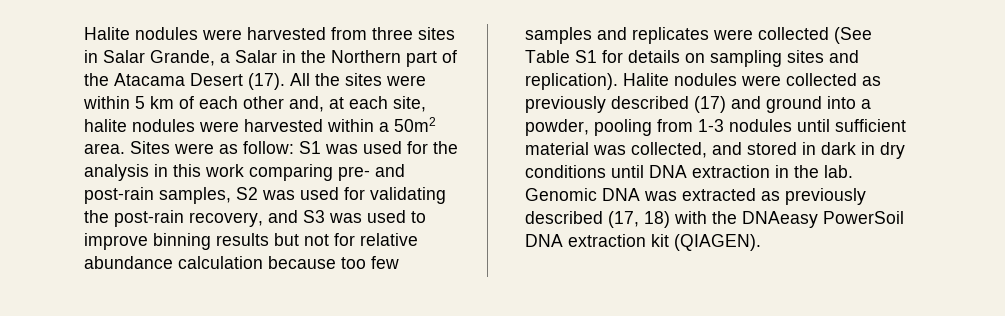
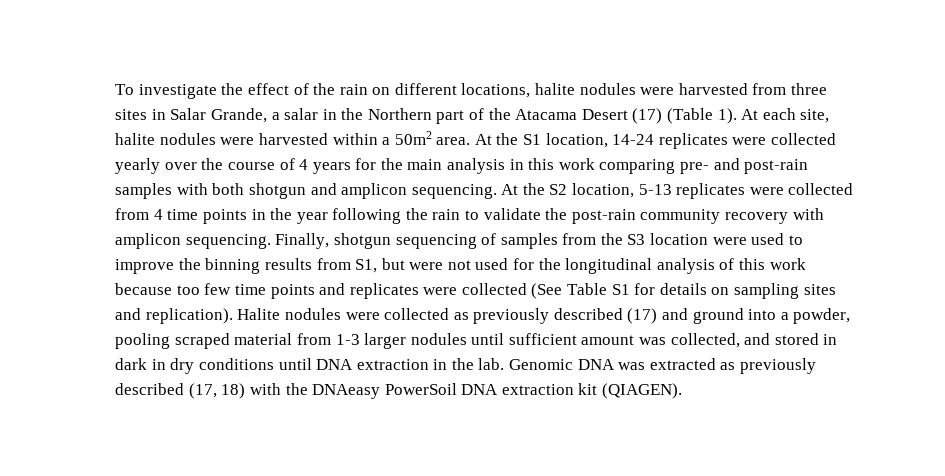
- Halite nodules were harvested from three sites in Salar Grande, a Salar in the Northern part of the Atacama Desert (17). All the sites were within 5 km of each other and, at each site, halite nodules were harvested within a 50m2 area.
+ To investigate the effect of the rain on different locations, halite nodules were harvested from three sites in Salar Grande, a salar in the Northern part of the Atacama Desert (17) (Table 1). At each site, halite nodules were harvested within a 50m2 area.
- Sites were as follow: S1 was used for the analysis in this work comparing pre- and post-rain samples, S2 was used for validating the post-rain recovery, and S3 was used to improve binning results but not for relative abundance calculation because too few samples and replicates were collected (See Table S1 for details on sampling sites and replication).
+ At the S1 location, 14-24 replicates were collected yearly over the course of 4 years for the main analysis in this work comparing pre- and post-rain samples with both shotgun and amplicon sequencing. At the S2 location, 5-13 replicates were collected from 4 time points in the year following the rain to validate the post-rain community recovery with amplicon sequencing. Finally, shotgun sequencing of samples from the S3 location were used to improve the binning results from S1, but were not used for the longitudinal analysis of this work because too few time points and replicates were collected (See Table S1 for details on sampling sites and replication).
- Halite nodules were collected as previously described (17) and ground into a powder, pooling from 1-3 nodules until sufficient material was collected, and stored in dark in dry conditions until DNA extraction in the lab.
+ Halite nodules were collected as previously described (17) and ground into a powder, pooling scraped material from 1-3 larger nodules until sufficient amount was collected, and stored in dark in dry conditions until DNA extraction in the lab.

